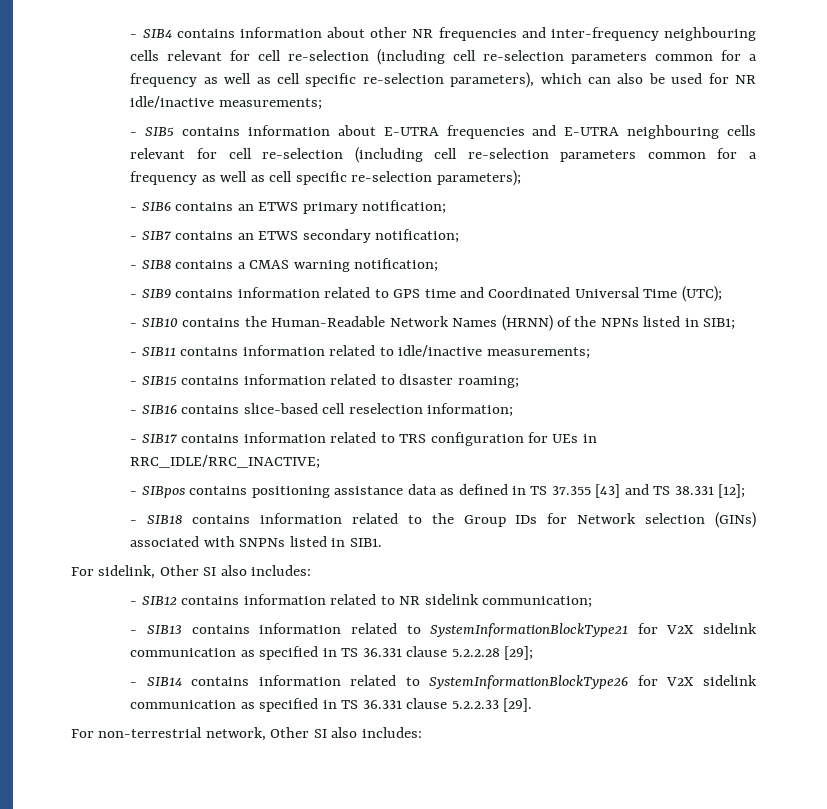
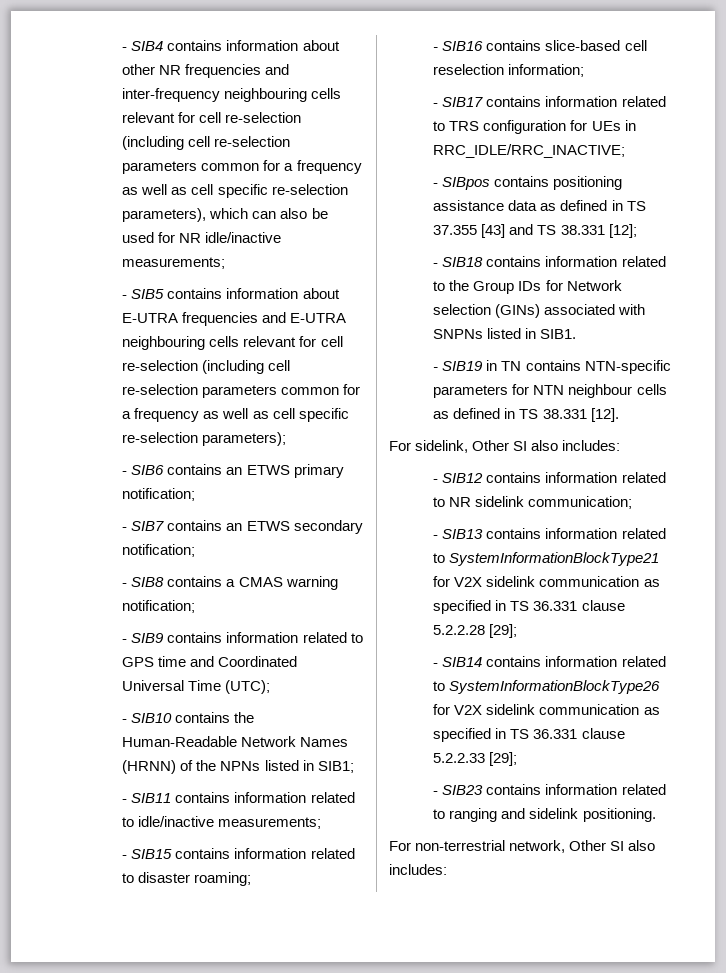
+ - SIB19 in TN contains NTN-specific parameters for NTN neighbour cells as defined in TS 38.331 [12].
- - SIB14 contains information related to SystemInformationBlockType26 for V2X sidelink communication as specified in TS 36.331 clause 5.2.2.33 [29].
+ - SIB14 contains information related to SystemInformationBlockType26 for V2X sidelink communication as specified in TS 36.331 clause 5.2.2.33 [29];
+ - SIB23 contains information related to ranging and sidelink positioning.

